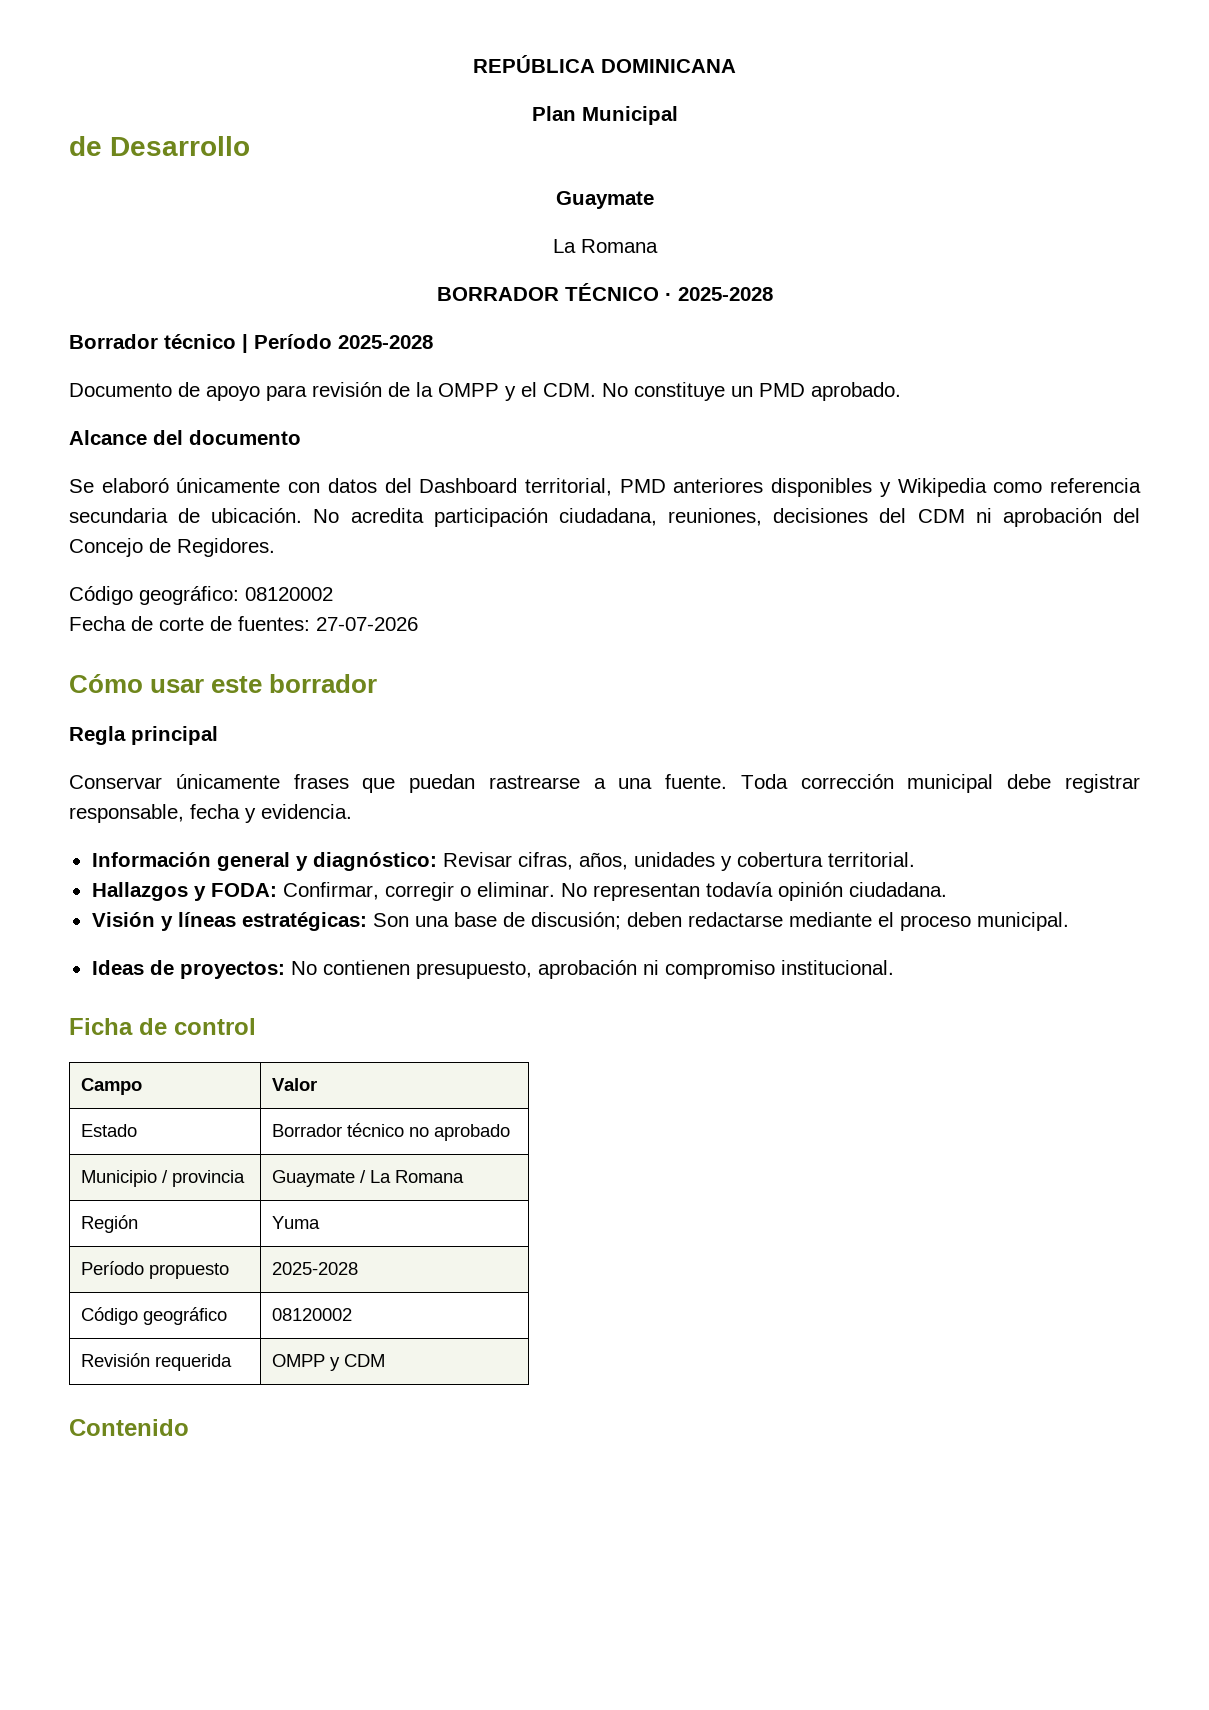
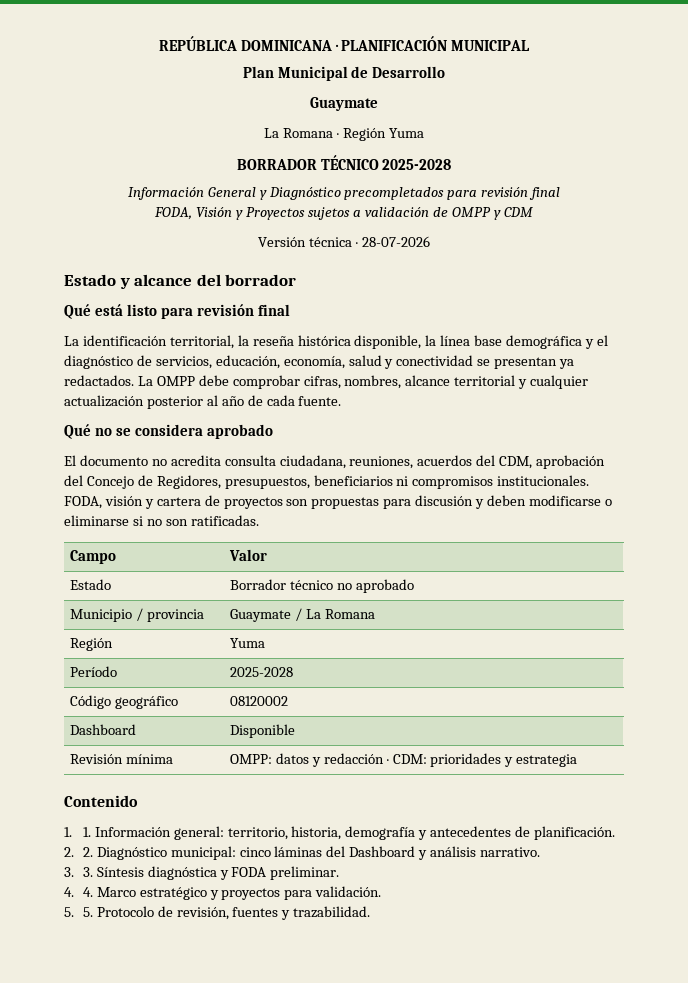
- REPÚBLICA DOMINICANA
+ REPÚBLICA DOMINICANA · PLANIFICACIÓN MUNICIPAL
- Plan Municipal
- de Desarrollo
+ Plan Municipal de Desarrollo
  Guaymate
- La Romana
+ La Romana · Región Yuma
- BORRADOR TÉCNICO · 2025-2028
- Borrador técnico | Período 2025-2028
- Documento de apoyo para revisión de la OMPP y el CDM. No constituye un PMD aprobado.
- Alcance del documento
- Se elaboró únicamente con datos del Dashboard territorial, PMD anteriores disponibles y Wikipedia como referencia secundaria de ubicación. No acredita participación ciudadana, reuniones, decisiones del CDM ni aprobación del Concejo de Regidores.
- Código geográfico: 08120002
- Fecha de corte de fuentes: 27-07-2026
- Cómo usar este borrador
- Regla principal
- Conservar únicamente frases que puedan rastrearse a una fuente. Toda corrección municipal debe registrar responsable, fecha y evidencia.
- Información general y diagnóstico: Revisar cifras, años, unidades y cobertura territorial.
- Hallazgos y FODA: Confirmar, corregir o eliminar. No representan todavía opinión ciudadana.
- Visión y líneas estratégicas: Son una base de discusión; deben redactarse mediante el proceso municipal.
- Ideas de proyectos: No contienen presupuesto, aprobación ni compromiso institucional.
- Ficha de control
+ BORRADOR TÉCNICO 2025-2028
+ Información General y Diagnóstico precompletados para revisión final
+ FODA, Visión y Proyectos sujetos a validación de OMPP y CDM
+ Versión técnica · 28-07-2026
+ Estado y alcance del borrador
+ Qué está listo para revisión final
+ La identificación territorial, la reseña histórica disponible, la línea base demográfica y el diagnóstico de servicios, educación, economía, salud y conectividad se presentan ya redactados. La OMPP debe comprobar cifras, nombres, alcance territorial y cualquier actualización posterior al año de cada fuente.
+ Qué no se considera aprobado
+ El documento no acredita consulta ciudadana, reuniones, acuerdos del CDM, aprobación del Concejo de Regidores, presupuestos, beneficiarios ni compromisos institucionales. FODA, visión y cartera de proyectos son propuestas para discusión y deben modificarse o eliminarse si no son ratificadas.
- Período propuesto | 2025-2028
+ Período | 2025-2028
+ Dashboard | Disponible
- Revisión requerida | OMPP y CDM
+ Revisión mínima | OMPP: datos y redacción · CDM: prioridades y estrategia
  Contenido
+ 1. 1. Información general: territorio, historia, demografía y antecedentes de planificación.
+ 2. 2. Diagnóstico municipal: cinco láminas del Dashboard y análisis narrativo.
+ 3. 3. Síntesis diagnóstica y FODA preliminar.
+ 4. 4. Marco estratégico y proyectos para validación.
+ 5. 5. Protocolo de revisión, fuentes y trazabilidad.

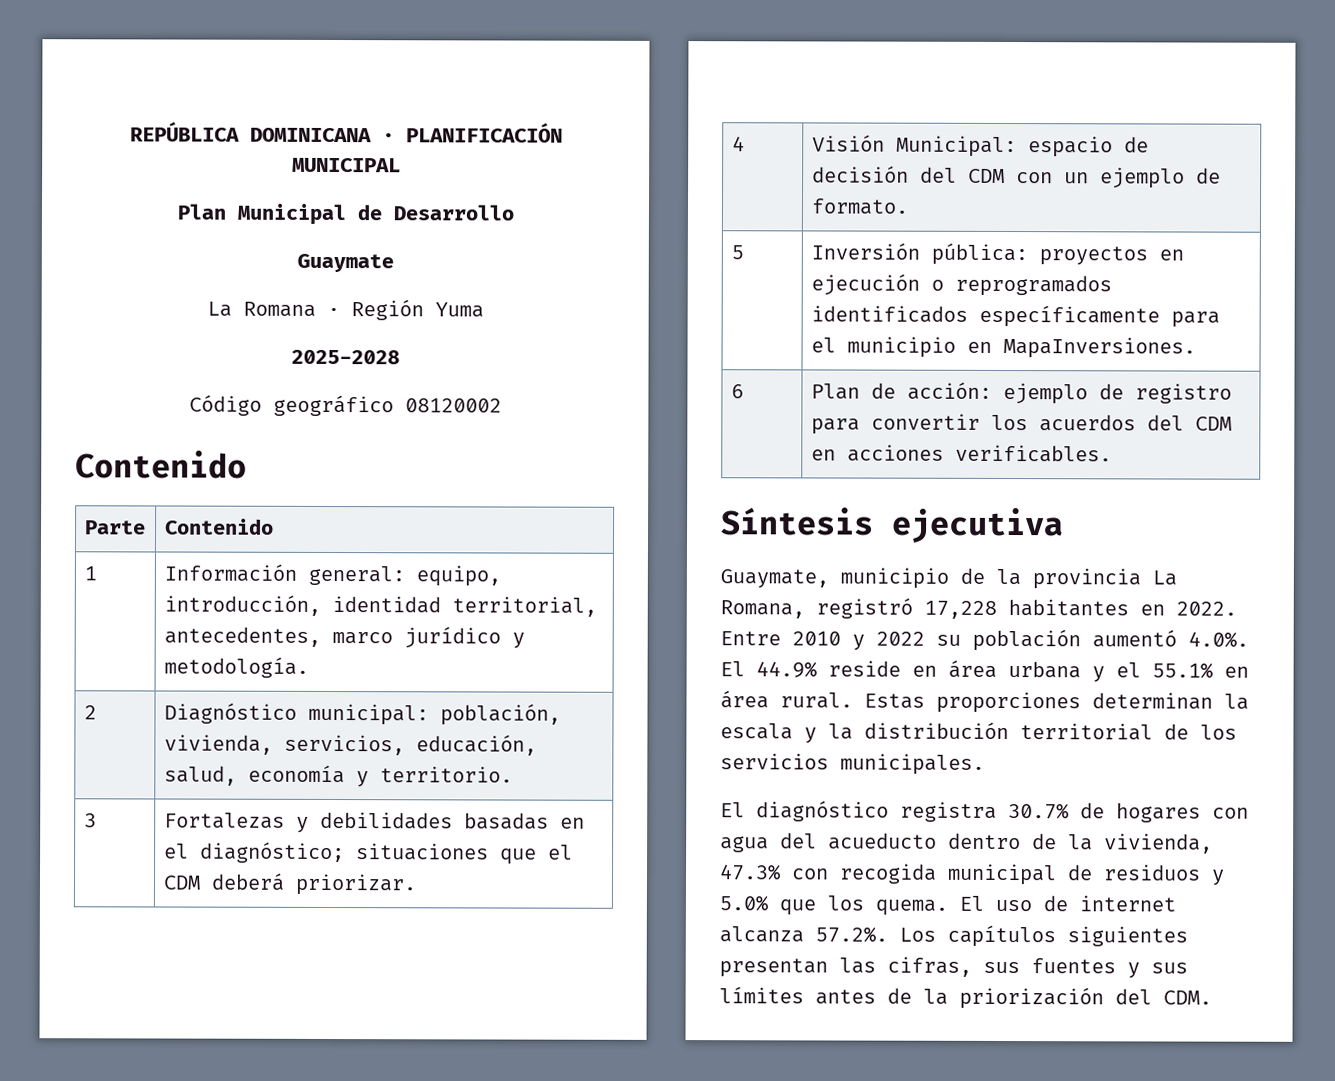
- BORRADOR TÉCNICO 2025-2028
- Información General y Diagnóstico precompletados para revisión final
- FODA, Visión y Proyectos sujetos a validación de OMPP y CDM
- Versión técnica · 28-07-2026
- Estado y alcance del borrador
- Qué está listo para revisión final
- La identificación territorial, la reseña histórica disponible, la línea base demográfica y el diagnóstico de servicios, educación, economía, salud y conectividad se presentan ya redactados. La OMPP debe comprobar cifras, nombres, alcance territorial y cualquier actualización posterior al año de cada fuente.
- Qué no se considera aprobado
- El documento no acredita consulta ciudadana, reuniones, acuerdos del CDM, aprobación del Concejo de Regidores, presupuestos, beneficiarios ni compromisos institucionales. FODA, visión y cartera de proyectos son propuestas para discusión y deben modificarse o eliminarse si no son ratificadas.
- Campo | Valor
- Estado | Borrador técnico no aprobado
- Municipio / provincia | Guaymate / La Romana
- Región | Yuma
- Período | 2025-2028
- Código geográfico | 08120002
- Dashboard | Disponible
- Revisión mínima | OMPP: datos y redacción · CDM: prioridades y estrategia
+ 2025-2028
+ Código geográfico 08120002
  Contenido
- 1. 1. Información general: territorio, historia, demografía y antecedentes de planificación.
- 2. 2. Diagnóstico municipal: cinco láminas del Dashboard y análisis narrativo.
- 3. 3. Síntesis diagnóstica y FODA preliminar.
- 4. 4. Marco estratégico y proyectos para validación.
- 5. 5. Protocolo de revisión, fuentes y trazabilidad.
+ Parte | Contenido
+ 1 | Información general: equipo, introducción, identidad territorial, antecedentes, marco jurídico y metodología.
+ 2 | Diagnóstico municipal: población, vivienda, servicios, educación, salud, economía y territorio.
+ 3 | Fortalezas y debilidades basadas en el diagnóstico; situaciones que el CDM deberá priorizar.
+ 4 | Visión Municipal: espacio de decisión del CDM con un ejemplo de formato.
+ 5 | Inversión pública: proyectos en ejecución o reprogramados identificados específicamente para el municipio en MapaInversiones.
+ 6 | Plan de acción: ejemplo de registro para convertir los acuerdos del CDM en acciones verificables.
+ Síntesis ejecutiva
+ Guaymate, municipio de la provincia La Romana, registró 17,228 habitantes en 2022. Entre 2010 y 2022 su población aumentó 4.0%. El 44.9% reside en área urbana y el 55.1% en área rural. Estas proporciones determinan la escala y la distribución territorial de los servicios municipales.
+ El diagnóstico registra 30.7% de hogares con agua del acueducto dentro de la vivienda, 47.3% con recogida municipal de residuos y 5.0% que los quema. El uso de internet alcanza 57.2%. Los capítulos siguientes presentan las cifras, sus fuentes y sus límites antes de la priorización del CDM.

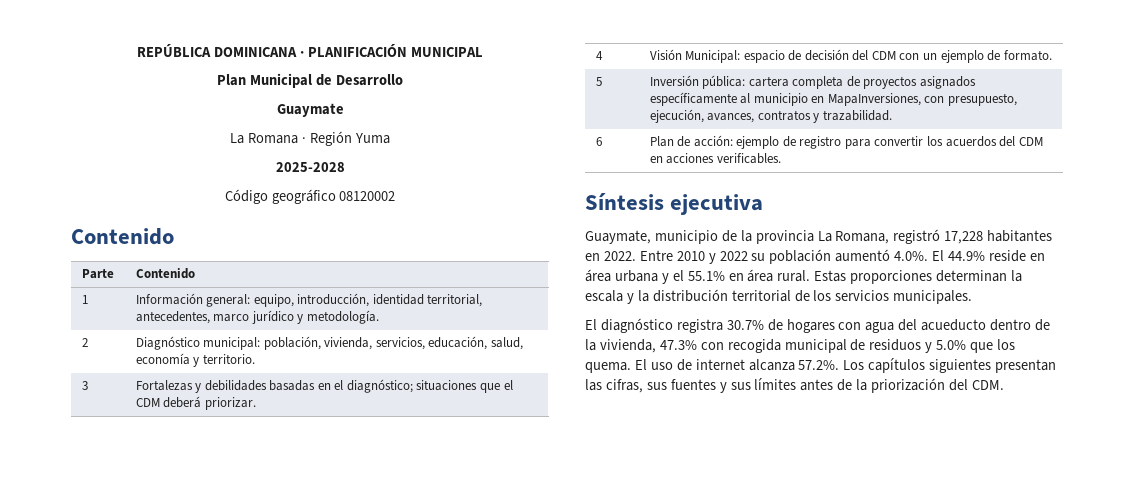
- 5 | Inversión pública: proyectos en ejecución o reprogramados identificados específicamente para el municipio en MapaInversiones.
+ 5 | Inversión pública: cartera completa de proyectos asignados específicamente al municipio en MapaInversiones, con presupuesto, ejecución, avances, contratos y trazabilidad.

